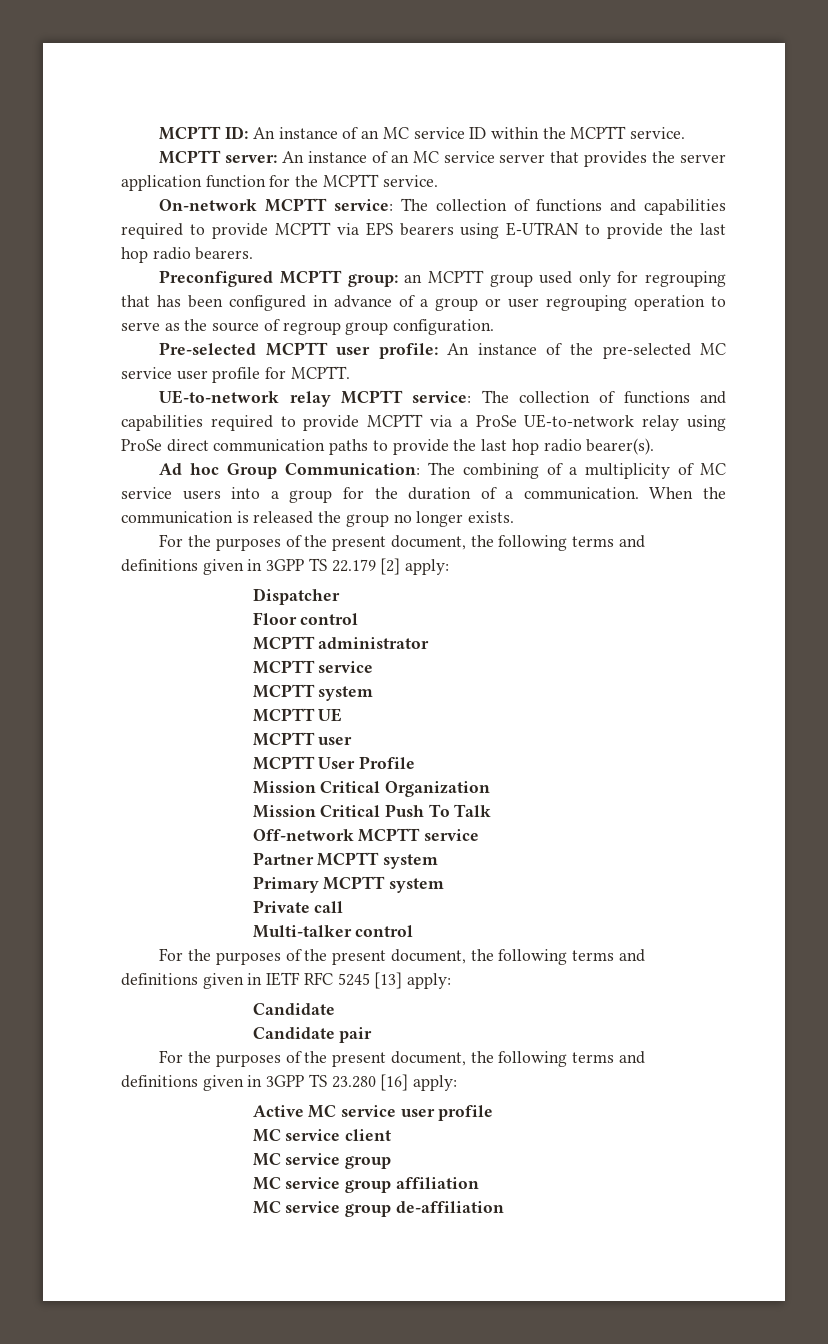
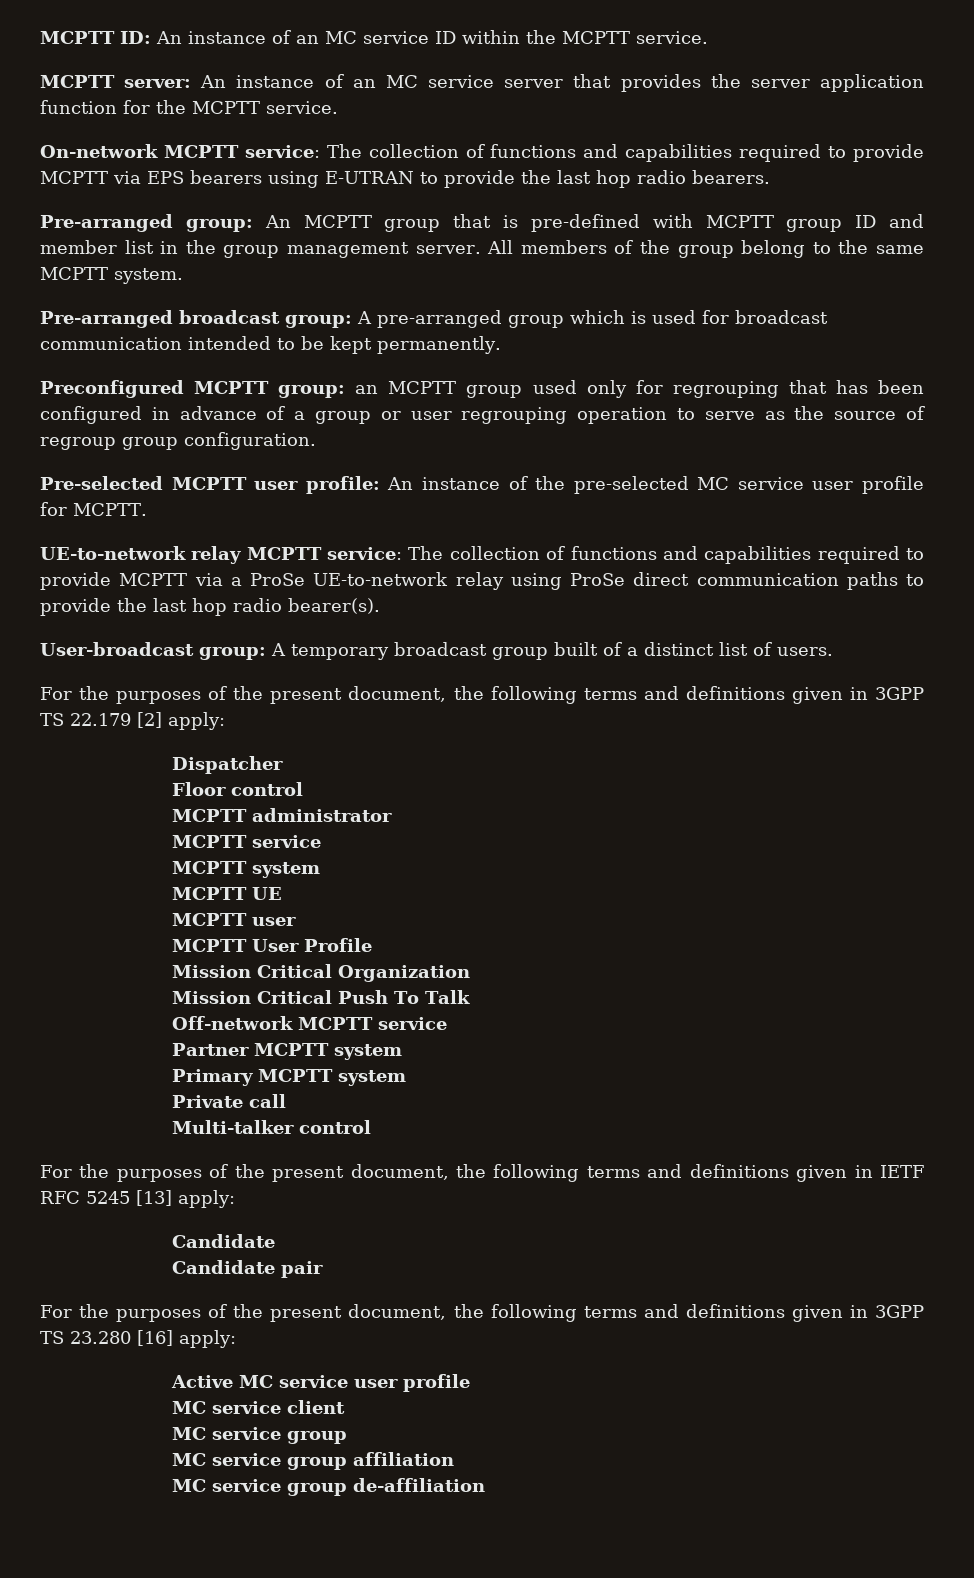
+ Pre-arranged group: An MCPTT group that is pre-defined with MCPTT group ID and member list in the group management server. All members of the group belong to the same MCPTT system.
+ Pre-arranged broadcast group: A pre-arranged group which is used for broadcast communication intended to be kept permanently.
- Ad hoc Group Communication: The combining of a multiplicity of MC service users into a group for the duration of a communication. When the communication is released the group no longer exists.
+ User-broadcast group: A temporary broadcast group built of a distinct list of users.

